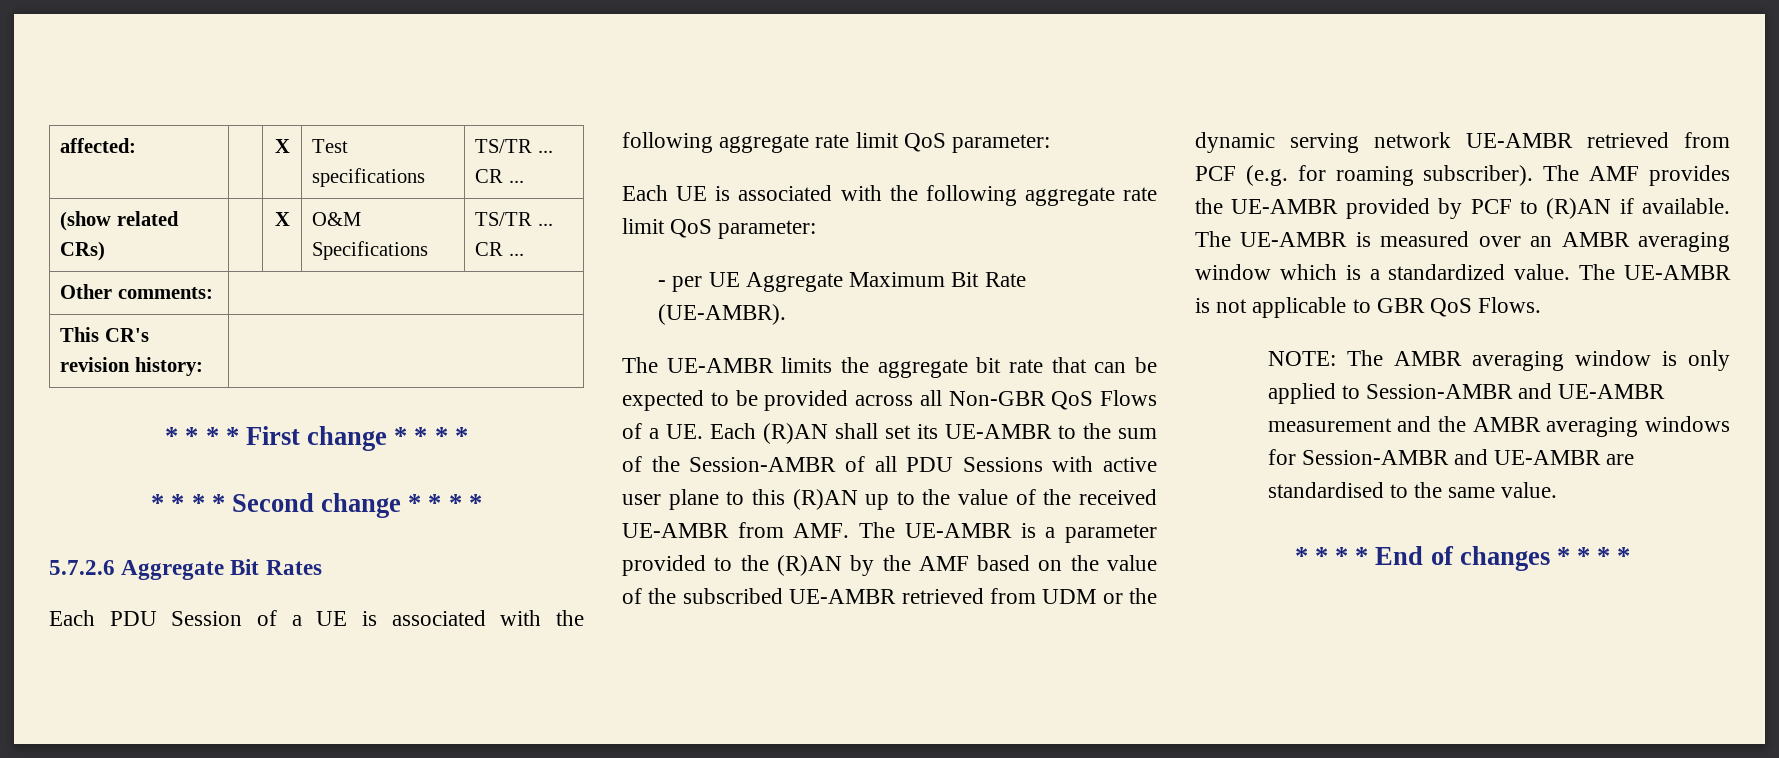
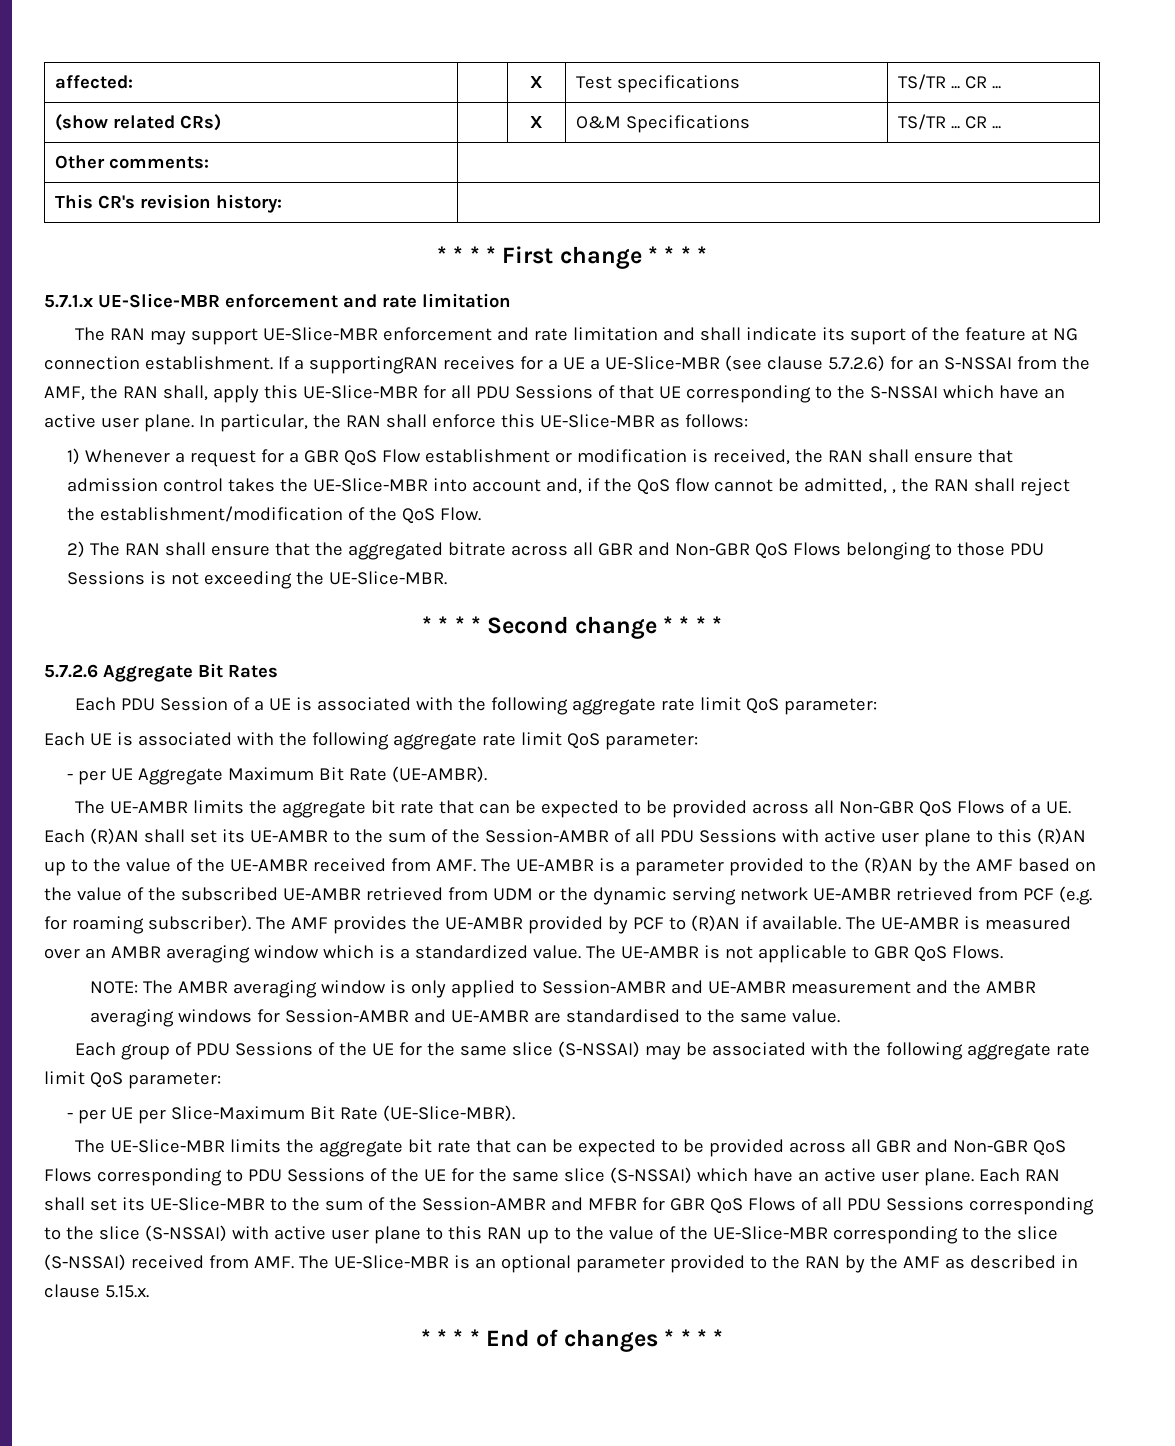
+ 5.7.1.x UE-Slice-MBR enforcement and rate limitation
+ The RAN may support UE-Slice-MBR enforcement and rate limitation and shall indicate its suport of the feature at NG connection establishment. If a supportingRAN receives for a UE a UE-Slice-MBR (see clause 5.7.2.6) for an S-NSSAI from the AMF, the RAN shall, apply this UE-Slice-MBR for all PDU Sessions of that UE corresponding to the S-NSSAI which have an active user plane. In particular, the RAN shall enforce this UE-Slice-MBR as follows:
+ 1) Whenever a request for a GBR QoS Flow establishment or modification is received, the RAN shall ensure that admission control takes the UE-Slice-MBR into account and, if the QoS flow cannot be admitted, , the RAN shall reject the establishment/modification of the QoS Flow.
+ 2) The RAN shall ensure that the aggregated bitrate across all GBR and Non-GBR QoS Flows belonging to those PDU Sessions is not exceeding the UE-Slice-MBR.
- The UE-AMBR limits the aggregate bit rate that can be expected to be provided across all Non-GBR QoS Flows of a UE. Each (R)AN shall set its UE-AMBR to the sum of the Session-AMBR of all PDU Sessions with active user plane to this (R)AN up to the value of the received UE-AMBR from AMF. The UE-AMBR is a parameter provided to the (R)AN by the AMF based on the value of the subscribed UE-AMBR retrieved from UDM or the dynamic serving network UE-AMBR retrieved from PCF (e.g. for roaming subscriber).
+ The UE-AMBR limits the aggregate bit rate that can be expected to be provided across all Non-GBR QoS Flows of a UE. Each (R)AN shall set its UE-AMBR to the sum of the Session-AMBR of all PDU Sessions with active user plane to this (R)AN up to the value of the UE-AMBR received from AMF. The UE-AMBR is a parameter provided to the (R)AN by the AMF based on the value of the subscribed UE-AMBR retrieved from UDM or the dynamic serving network UE-AMBR retrieved from PCF (e.g. for roaming subscriber).
+ Each group of PDU Sessions of the UE for the same slice (S-NSSAI) may be associated with the following aggregate rate limit QoS parameter:
+ - per UE per Slice-Maximum Bit Rate (UE-Slice-MBR).
+ The UE-Slice-MBR limits the aggregate bit rate that can be expected to be provided across all GBR and Non-GBR QoS Flows corresponding to PDU Sessions of the UE for the same slice (S-NSSAI) which have an active user plane. Each RAN shall set its UE-Slice-MBR to the sum of the Session-AMBR and MFBR for GBR QoS Flows of all PDU Sessions corresponding to the slice (S-NSSAI) with active user plane to this RAN up to the value of the UE-Slice-MBR corresponding to the slice (S-NSSAI) received from AMF. The UE-Slice-MBR is an optional parameter provided to the RAN by the AMF as described in clause 5.15.x.

